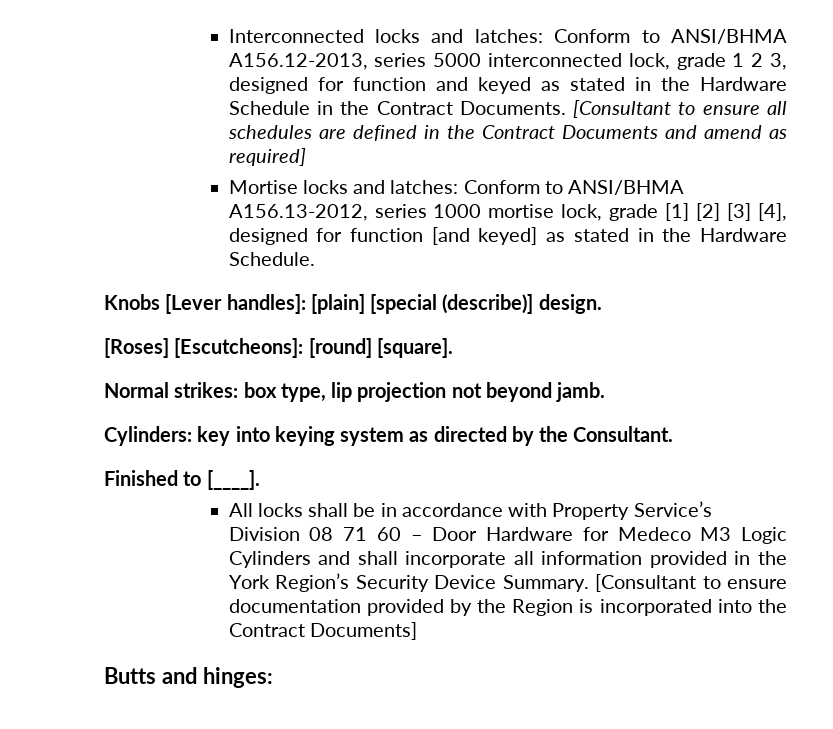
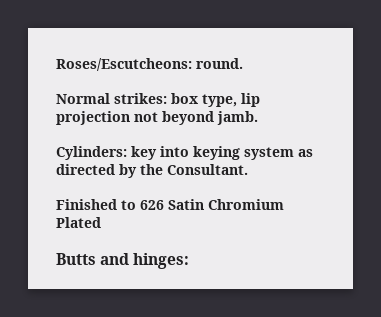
- Interconnected locks and latches: Conform to ANSI/BHMA A156.12-2013, series 5000 interconnected lock, grade 1 2 3, designed for function and keyed as stated in the Hardware Schedule in the Contract Documents. [Consultant to ensure all schedules are defined in the Contract Documents and amend as required]
- Mortise locks and latches: Conform to ANSI/BHMA A156.13-2012, series 1000 mortise lock, grade [1] [2] [3] [4], designed for function [and keyed] as stated in the Hardware Schedule.
- Knobs [Lever handles]: [plain] [special (describe)] design.
- [Roses] [Escutcheons]: [round] [square].
+ Roses/Escutcheons: round.
- Finished to [____].
- All locks shall be in accordance with Property Service’s Division 08 71 60 – Door Hardware for Medeco M3 Logic Cylinders and shall incorporate all information provided in the York Region’s Security Device Summary. [Consultant to ensure documentation provided by the Region is incorporated into the Contract Documents]
+ Finished to 626 Satin Chromium Plated

